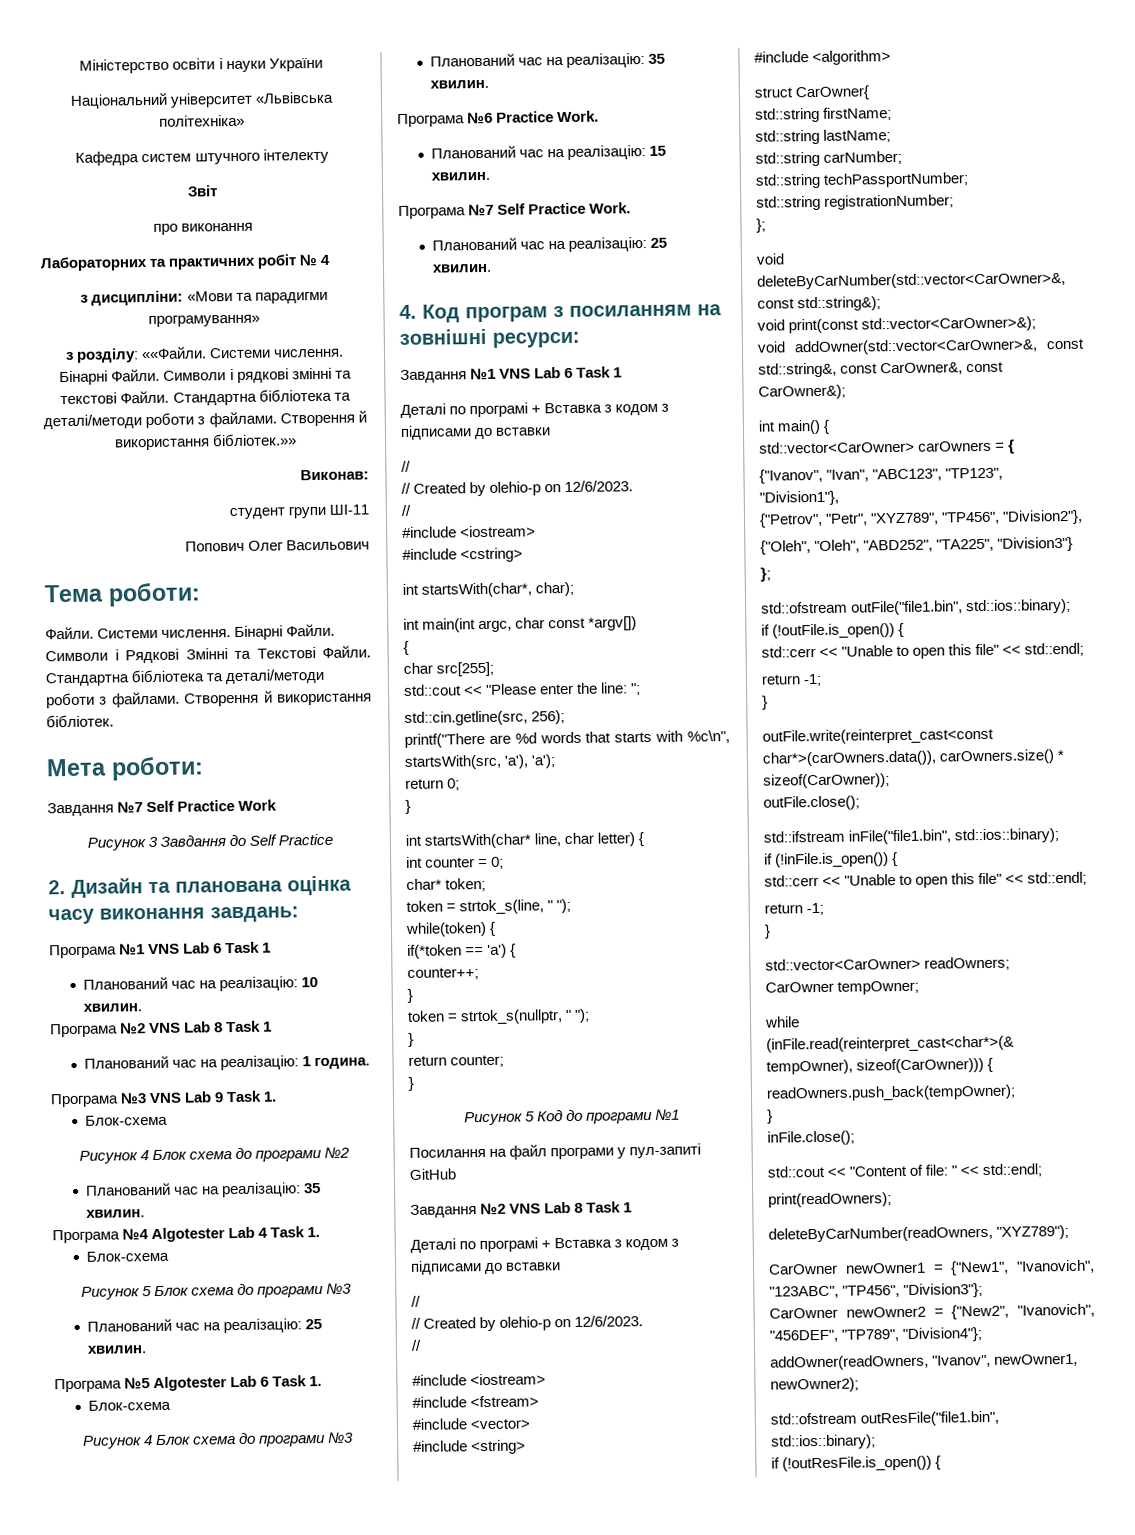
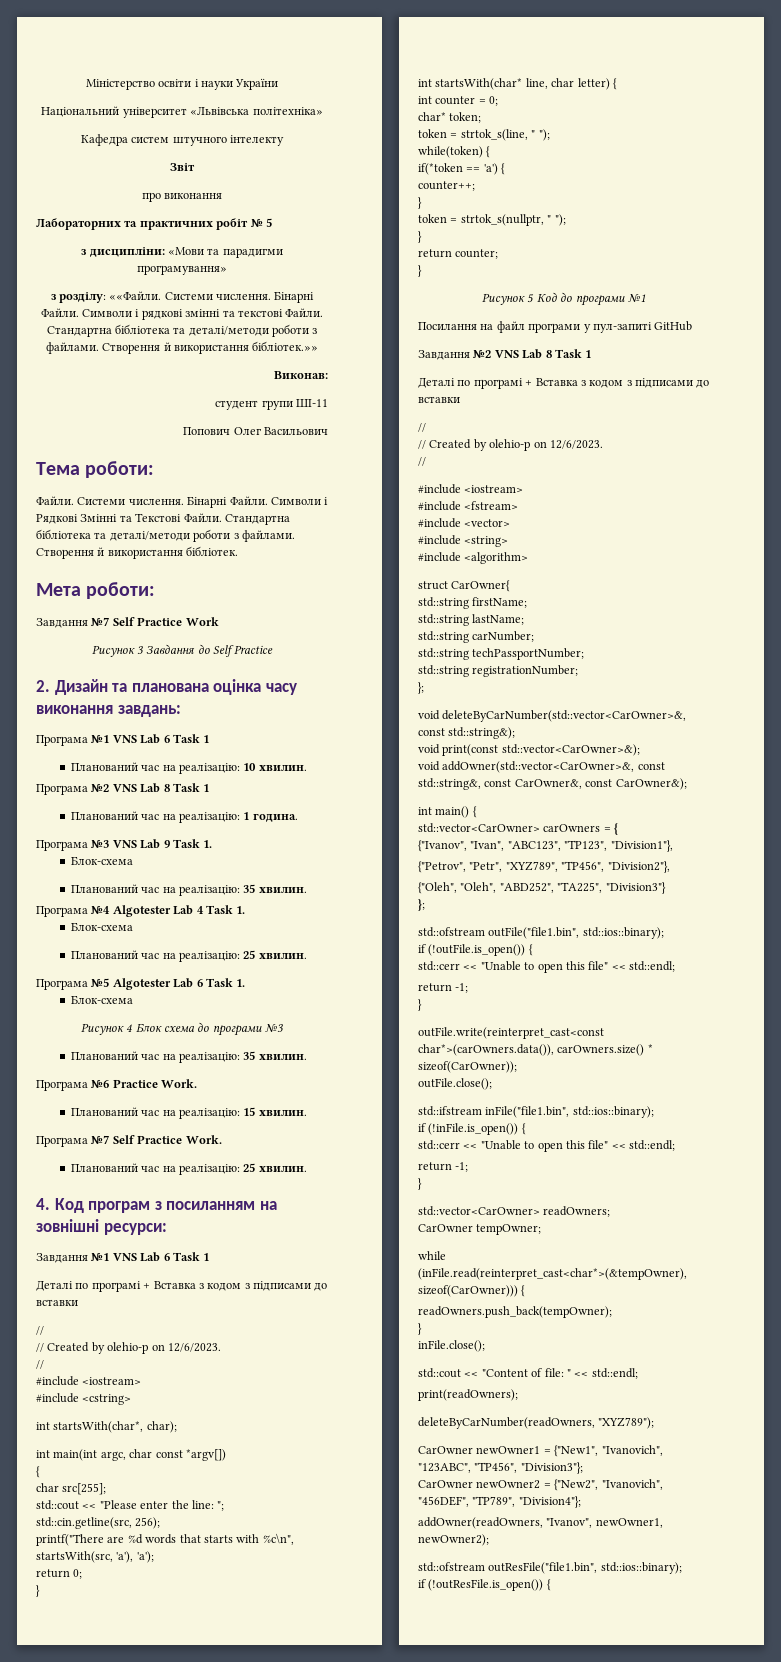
- Лабораторних та практичних робіт № 4
+ Лабораторних та практичних робіт № 5
- Рисунок 4 Блок схема до програми №2
- Рисунок 5 Блок схема до програми №3

